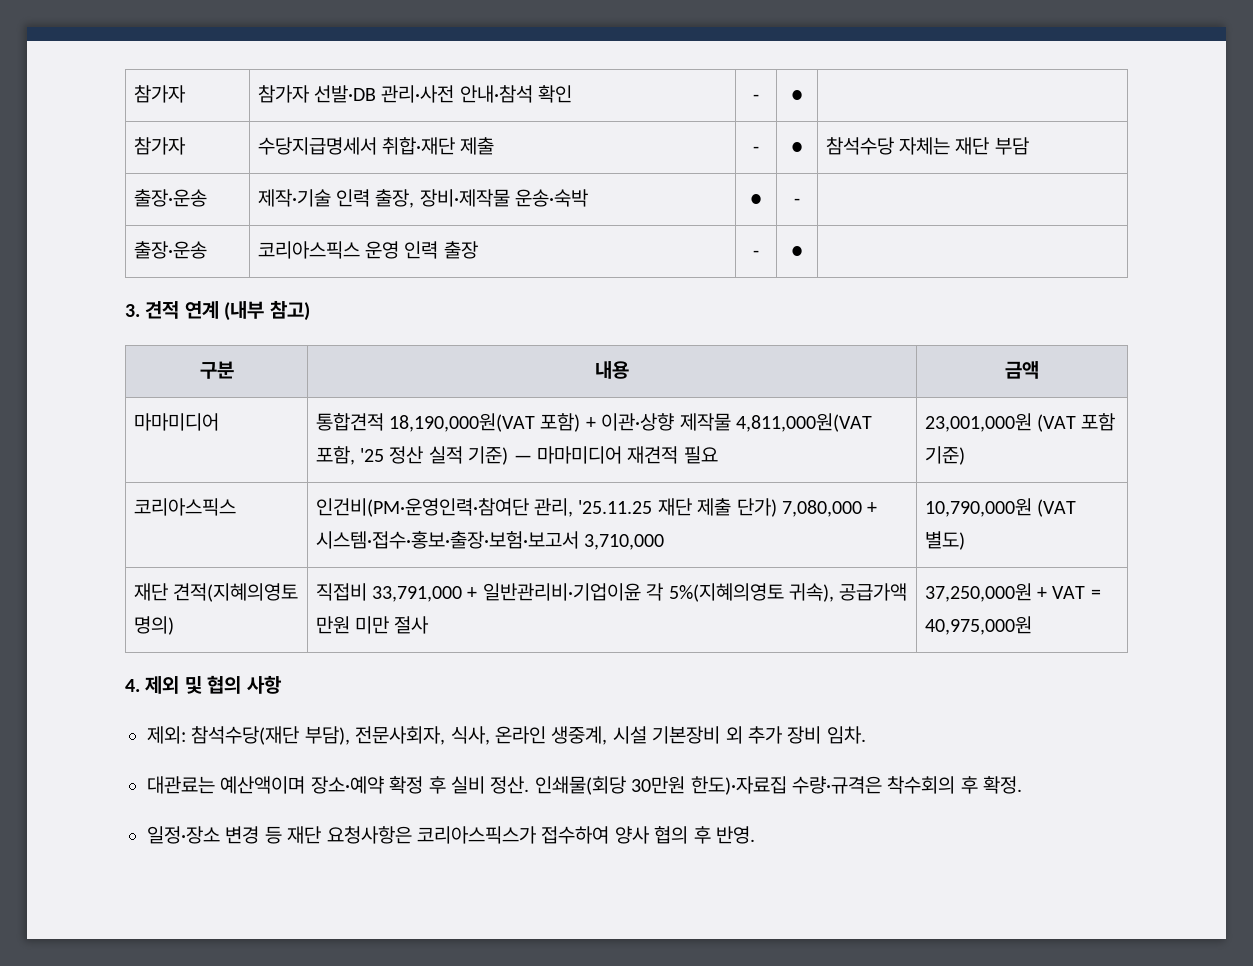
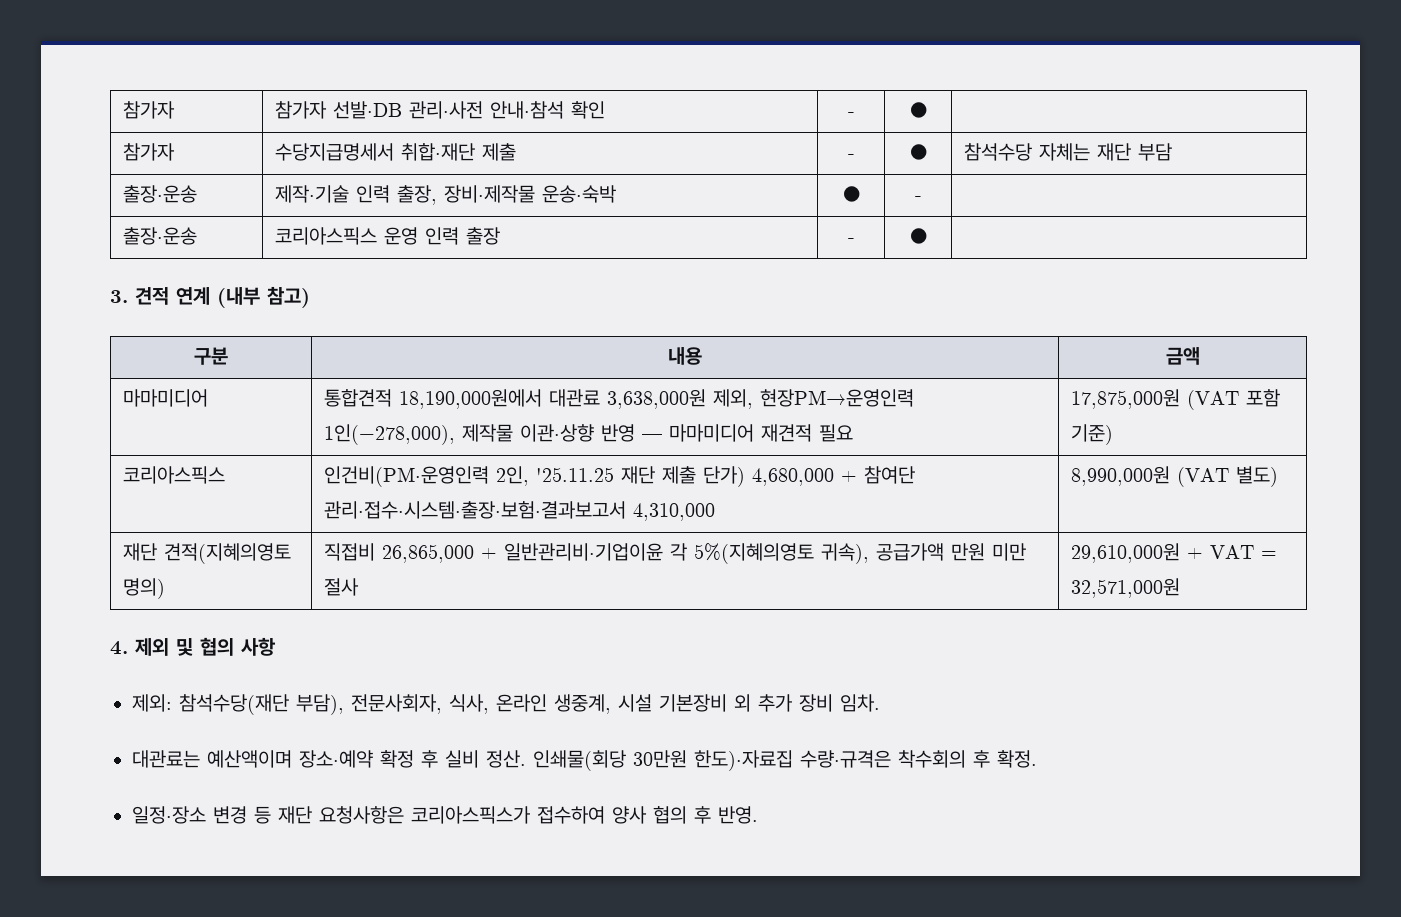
- 마마미디어 | 통합견적 18,190,000원(VAT 포함) + 이관·상향 제작물 4,811,000원(VAT 포함, '25 정산 실적 기준) — 마마미디어 재견적 필요 | 23,001,000원 (VAT 포함 기준)
+ 마마미디어 | 통합견적 18,190,000원에서 대관료 3,638,000원 제외, 현장PM→운영인력 1인(−278,000), 제작물 이관·상향 반영 — 마마미디어 재견적 필요 | 17,875,000원 (VAT 포함 기준)
- 코리아스픽스 | 인건비(PM·운영인력·참여단 관리, '25.11.25 재단 제출 단가) 7,080,000 + 시스템·접수·홍보·출장·보험·보고서 3,710,000 | 10,790,000원 (VAT 별도)
+ 코리아스픽스 | 인건비(PM·운영인력 2인, '25.11.25 재단 제출 단가) 4,680,000 + 참여단 관리·접수·시스템·출장·보험·결과보고서 4,310,000 | 8,990,000원 (VAT 별도)
- 재단 견적(지혜의영토 명의) | 직접비 33,791,000 + 일반관리비·기업이윤 각 5%(지혜의영토 귀속), 공급가액 만원 미만 절사 | 37,250,000원 + VAT = 40,975,000원
+ 재단 견적(지혜의영토 명의) | 직접비 26,865,000 + 일반관리비·기업이윤 각 5%(지혜의영토 귀속), 공급가액 만원 미만 절사 | 29,610,000원 + VAT = 32,571,000원

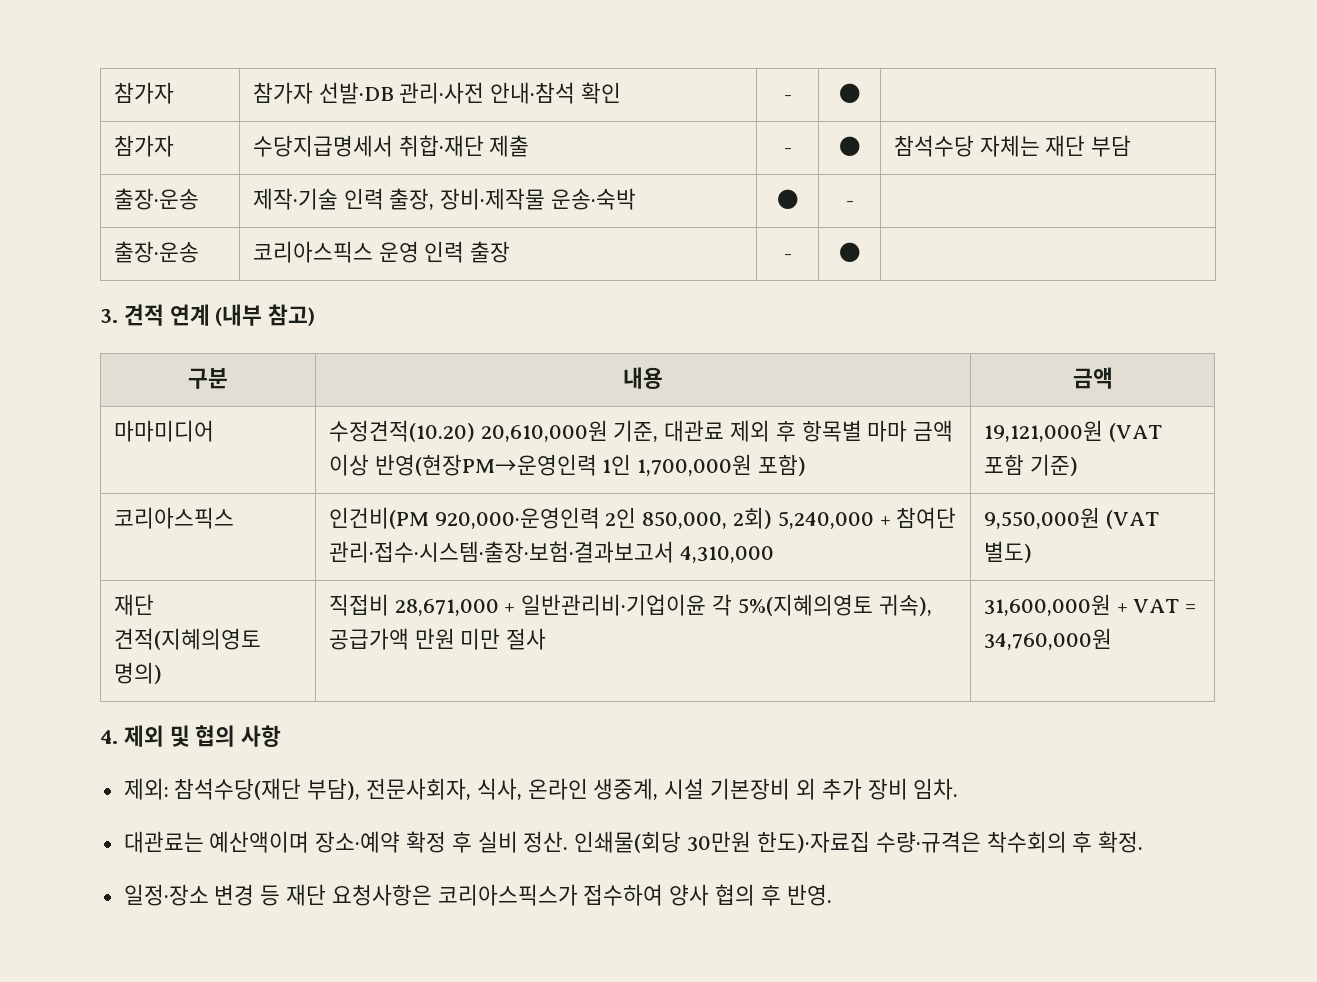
- 마마미디어 | 통합견적 18,190,000원에서 대관료 3,638,000원 제외, 현장PM→운영인력 1인(−278,000), 제작물 이관·상향 반영 — 마마미디어 재견적 필요 | 17,875,000원 (VAT 포함 기준)
- 코리아스픽스 | 인건비(PM·운영인력 2인, '25.11.25 재단 제출 단가) 4,680,000 + 참여단 관리·접수·시스템·출장·보험·결과보고서 4,310,000 | 8,990,000원 (VAT 별도)
+ 마마미디어 | 수정견적(10.20) 20,610,000원 기준, 대관료 제외 후 항목별 마마 금액 이상 반영(현장PM→운영인력 1인 1,700,000원 포함) | 19,121,000원 (VAT 포함 기준)
+ 코리아스픽스 | 인건비(PM 920,000·운영인력 2인 850,000, 2회) 5,240,000 + 참여단 관리·접수·시스템·출장·보험·결과보고서 4,310,000 | 9,550,000원 (VAT 별도)
- 재단 견적(지혜의영토 명의) | 직접비 26,865,000 + 일반관리비·기업이윤 각 5%(지혜의영토 귀속), 공급가액 만원 미만 절사 | 29,610,000원 + VAT = 32,571,000원
+ 재단 견적(지혜의영토 명의) | 직접비 28,671,000 + 일반관리비·기업이윤 각 5%(지혜의영토 귀속), 공급가액 만원 미만 절사 | 31,600,000원 + VAT = 34,760,000원

